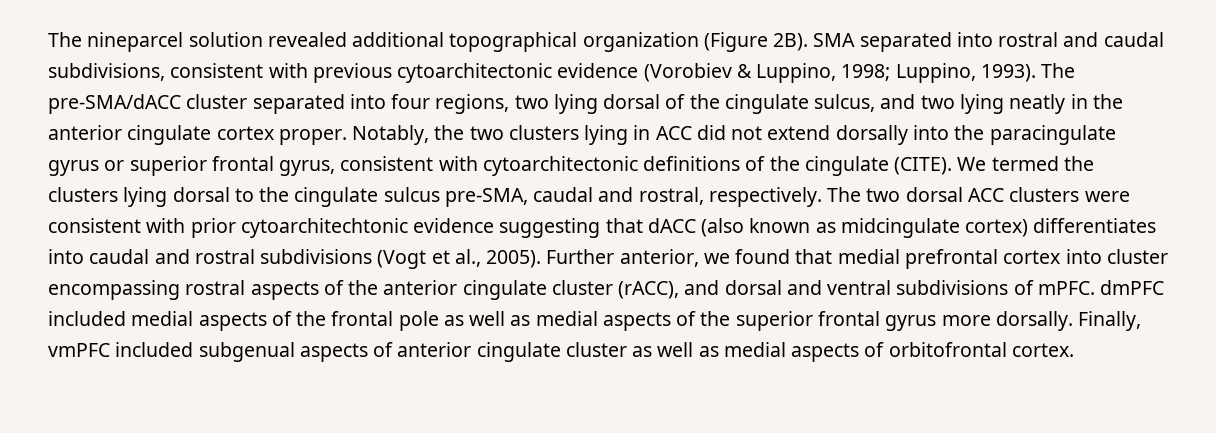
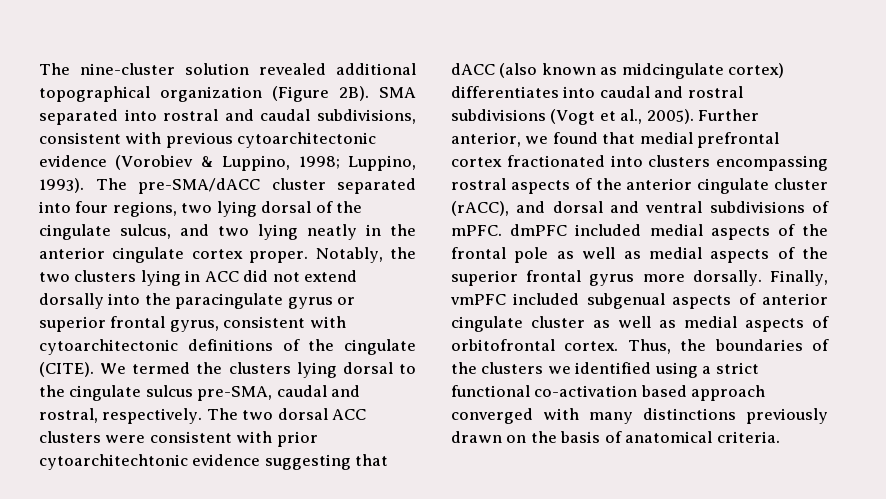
- The nineparcel solution revealed additional topographical organization (Figure 2B).
+ The nine-cluster solution revealed additional topographical organization (Figure 2B).
- Further anterior, we found that medial prefrontal cortex into cluster encompassing rostral aspects of the anterior cingulate cluster (rACC), and dorsal and ventral subdivisions of mPFC. dmPFC included medial aspects of the frontal pole as well as medial aspects of the superior frontal gyrus more dorsally.
+ Further anterior, we found that medial prefrontal cortex fractionated into clusters encompassing rostral aspects of the anterior cingulate cluster (rACC), and dorsal and ventral subdivisions of mPFC. dmPFC included medial aspects of the frontal pole as well as medial aspects of the superior frontal gyrus more dorsally.
+ Thus, the boundaries of the clusters we identified using a strict functional co-activation based approach converged with many distinctions previously drawn on the basis of anatomical criteria.

